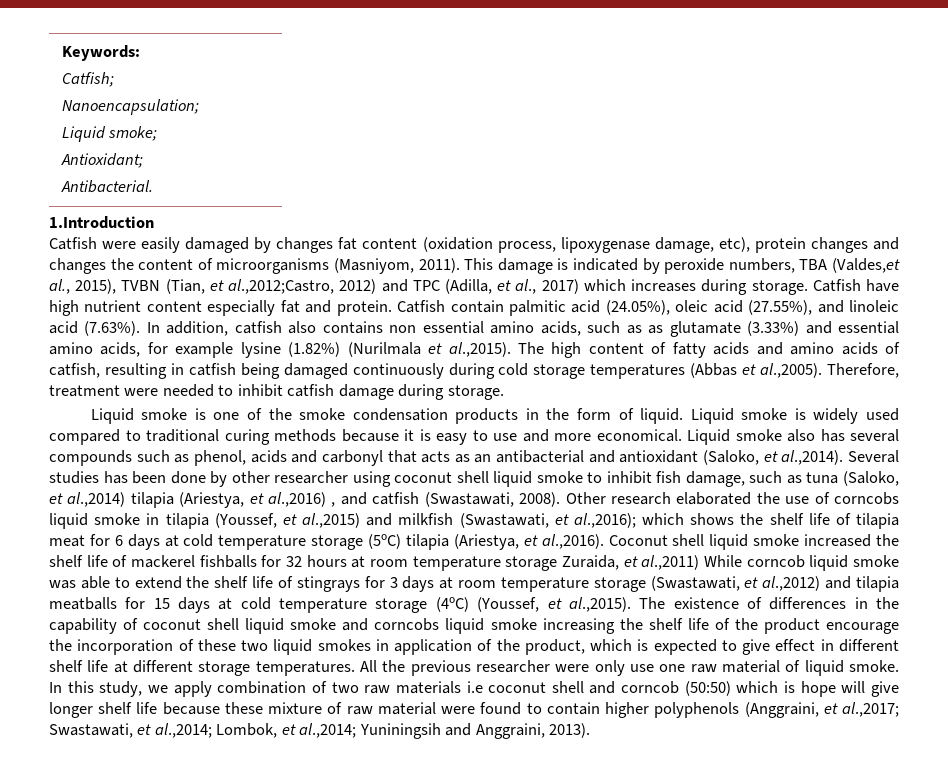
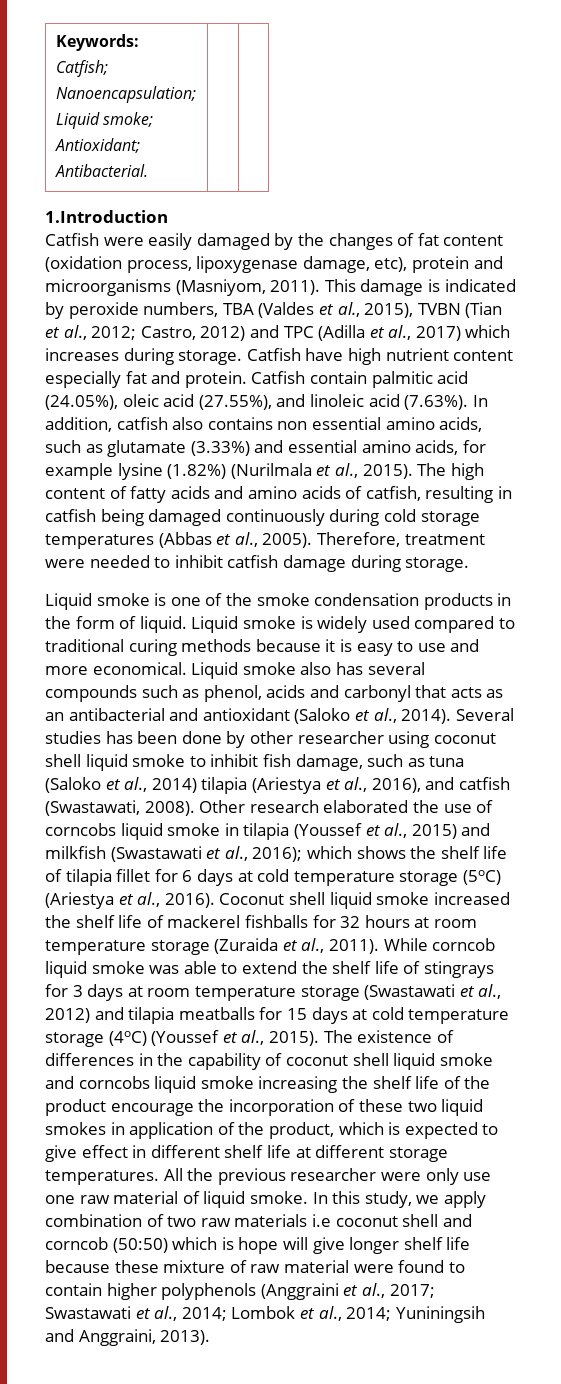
- Catfish were easily damaged by changes fat content (oxidation process, lipoxygenase damage, etc), protein changes and changes the content of microorganisms (Masniyom, 2011).
+ Catfish were easily damaged by the changes of fat content (oxidation process, lipoxygenase damage, etc), protein and microorganisms (Masniyom, 2011).
- This damage is indicated by peroxide numbers, TBA (Valdes,et al., 2015), TVBN (Tian, et al.,2012;Castro, 2012) and TPC (Adilla, et al., 2017) which increases during storage.
+ This damage is indicated by peroxide numbers, TBA (Valdes et al., 2015), TVBN (Tian et al., 2012; Castro, 2012) and TPC (Adilla et al., 2017) which increases during storage.
- Catfish contain palmitic acid (24.05%), oleic acid (27.55%), and linoleic acid (7.63%). In addition, catfish also contains non essential amino acids, such as as glutamate (3.33%) and essential amino acids, for example lysine (1.82%) (Nurilmala et al.,2015). The high content of fatty acids and amino acids of catfish, resulting in catfish being damaged continuously during cold storage temperatures (Abbas et al.,2005). Therefore, treatment were needed to inhibit catfish damage during storage.
+ Catfish contain palmitic acid (24.05%), oleic acid (27.55%), and linoleic acid (7.63%). In addition, catfish also contains non essential amino acids, such as glutamate (3.33%) and essential amino acids, for example lysine (1.82%) (Nurilmala et al., 2015). The high content of fatty acids and amino acids of catfish, resulting in catfish being damaged continuously during cold storage temperatures (Abbas et al., 2005). Therefore, treatment were needed to inhibit catfish damage during storage.
- Liquid smoke also has several compounds such as phenol, acids and carbonyl that acts as an antibacterial and antioxidant (Saloko, et al.,2014). Several studies has been done by other researcher using coconut shell liquid smoke to inhibit fish damage, such as tuna (Saloko, et al.,2014) tilapia (Ariestya, et al.,2016) , and catfish (Swastawati, 2008).
+ Liquid smoke also has several compounds such as phenol, acids and carbonyl that acts as an antibacterial and antioxidant (Saloko et al., 2014). Several studies has been done by other researcher using coconut shell liquid smoke to inhibit fish damage, such as tuna (Saloko et al., 2014) tilapia (Ariestya et al., 2016), and catfish (Swastawati, 2008).
- Other research elaborated the use of corncobs liquid smoke in tilapia (Youssef, et al.,2015) and milkfish (Swastawati, et al.,2016);
+ Other research elaborated the use of corncobs liquid smoke in tilapia (Youssef et al., 2015) and milkfish (Swastawati et al., 2016);
- which shows the shelf life of tilapia meat for 6 days at cold temperature storage (5oC) tilapia (Ariestya, et al.,2016). Coconut shell liquid smoke increased the shelf life of mackerel fishballs for 32 hours at room temperature storage Zuraida, et al.,2011) While corncob liquid smoke was able to extend the shelf life of stingrays for 3 days at room temperature storage (Swastawati, et al.,2012) and tilapia meatballs for 15 days at cold temperature storage (4oC) (Youssef, et al.,2015). The existence of differences in the capability of coconut shell liquid smoke and corncobs liquid smoke increasing the shelf life of the product encourage the incorporation of these two liquid smokes in application of the product, which is expected to give effect in different shelf life at different storage temperatures.
+ which shows the shelf life of tilapia fillet for 6 days at cold temperature storage (5oC) (Ariestya et al., 2016). Coconut shell liquid smoke increased the shelf life of mackerel fishballs for 32 hours at room temperature storage (Zuraida et al., 2011). While corncob liquid smoke was able to extend the shelf life of stingrays for 3 days at room temperature storage (Swastawati et al., 2012) and tilapia meatballs for 15 days at cold temperature storage (4oC) (Youssef et al., 2015). The existence of differences in the capability of coconut shell liquid smoke and corncobs liquid smoke increasing the shelf life of the product encourage the incorporation of these two liquid smokes in application of the product, which is expected to give effect in different shelf life at different storage temperatures.
- In this study, we apply combination of two raw materials i.e coconut shell and corncob (50:50) which is hope will give longer shelf life because these mixture of raw material were found to contain higher polyphenols (Anggraini, et al.,2017; Swastawati, et al.,2014; Lombok, et al.,2014; Yuniningsih and Anggraini, 2013).
+ In this study, we apply combination of two raw materials i.e coconut shell and corncob (50:50) which is hope will give longer shelf life because these mixture of raw material were found to contain higher polyphenols (Anggraini et al., 2017; Swastawati et al., 2014; Lombok et al., 2014; Yuniningsih and Anggraini, 2013).

